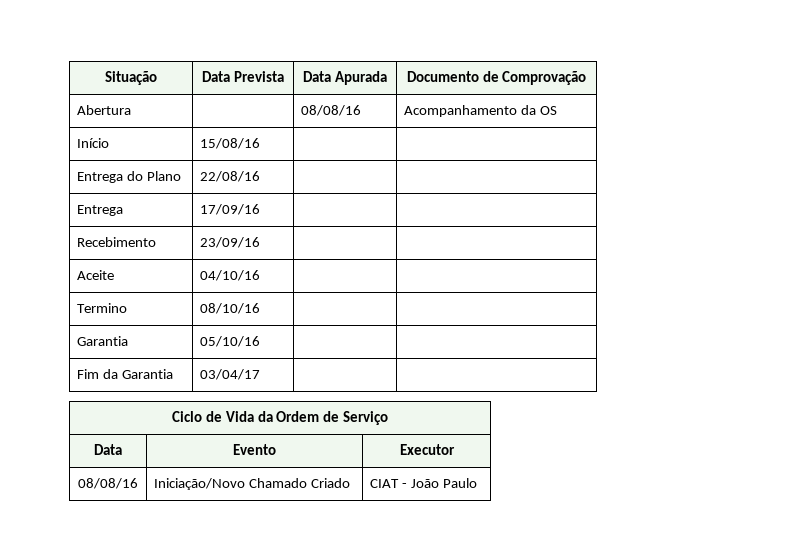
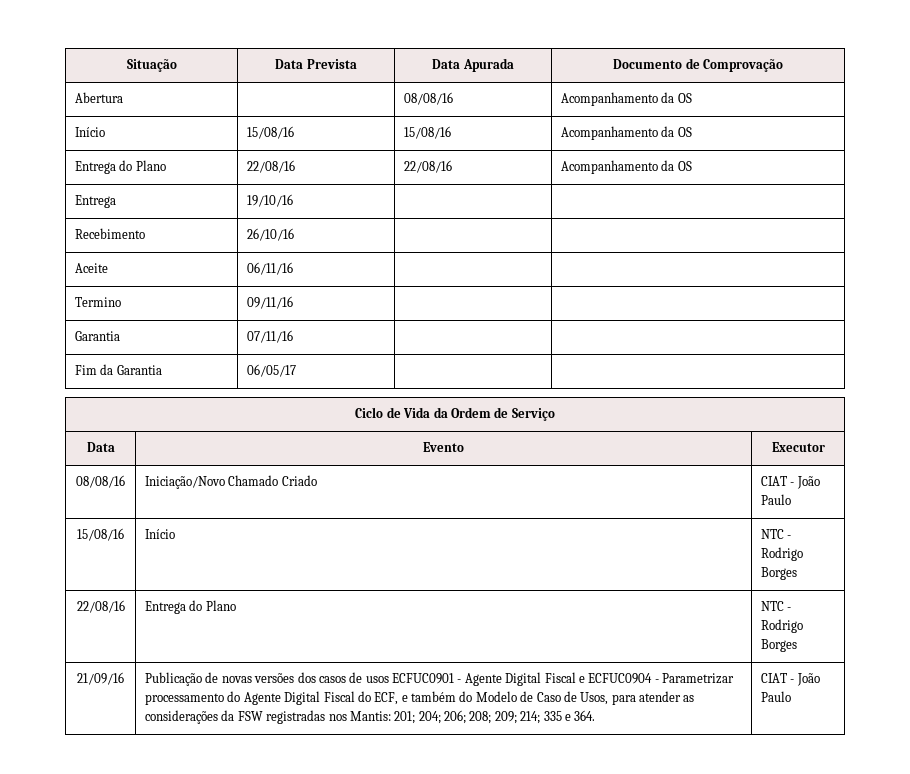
- Início | 15/08/16 | |
+ Início | 15/08/16 | 15/08/16 | Acompanhamento da OS
- Entrega do Plano | 22/08/16 | |
+ Entrega do Plano | 22/08/16 | 22/08/16 | Acompanhamento da OS
- Entrega | 17/09/16 | |
+ Entrega | 19/10/16 | |
- Recebimento | 23/09/16 | |
+ Recebimento | 26/10/16 | |
- Aceite | 04/10/16 | |
+ Aceite | 06/11/16 | |
- Termino | 08/10/16 | |
- Garantia | 05/10/16 | |
+ Termino | 09/11/16 | |
+ Garantia | 07/11/16 | |
- Fim da Garantia | 03/04/17 | |
+ Fim da Garantia | 06/05/17 | |
+ 15/08/16 | Início | NTC - Rodrigo Borges
+ 22/08/16 | Entrega do Plano | NTC - Rodrigo Borges
+ 21/09/16 | Publicação de novas versões dos casos de usos ECFUC0901 - Agente Digital Fiscal e ECFUC0904 - Parametrizar processamento do Agente Digital Fiscal do ECF, e também do Modelo de Caso de Usos, para atender as considerações da FSW registradas nos Mantis: 201; 204; 206; 208; 209; 214; 335 e 364. | CIAT - João Paulo

